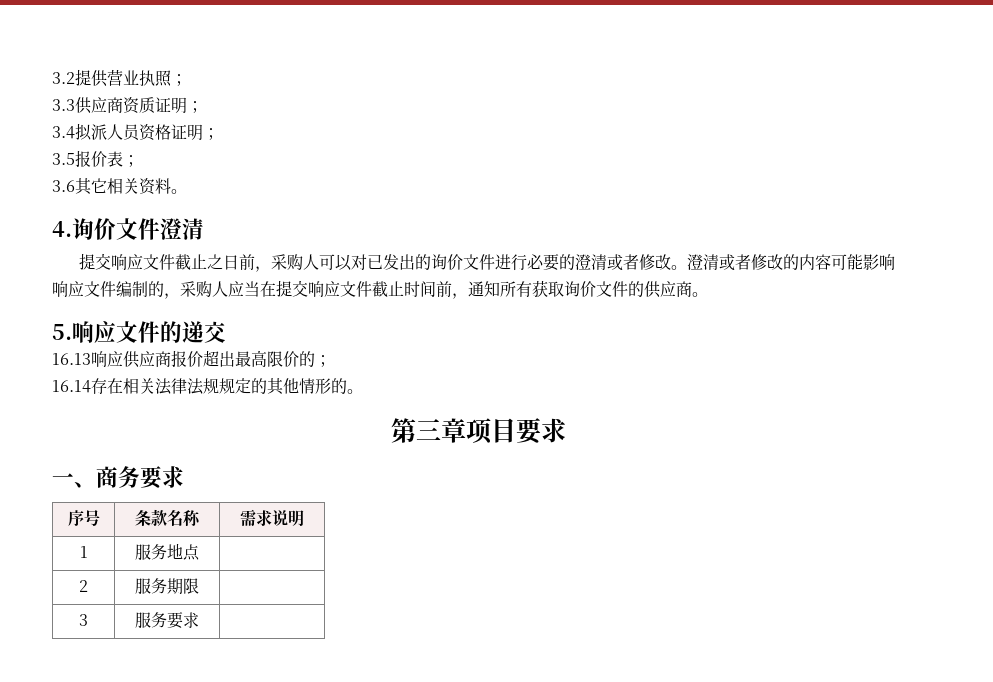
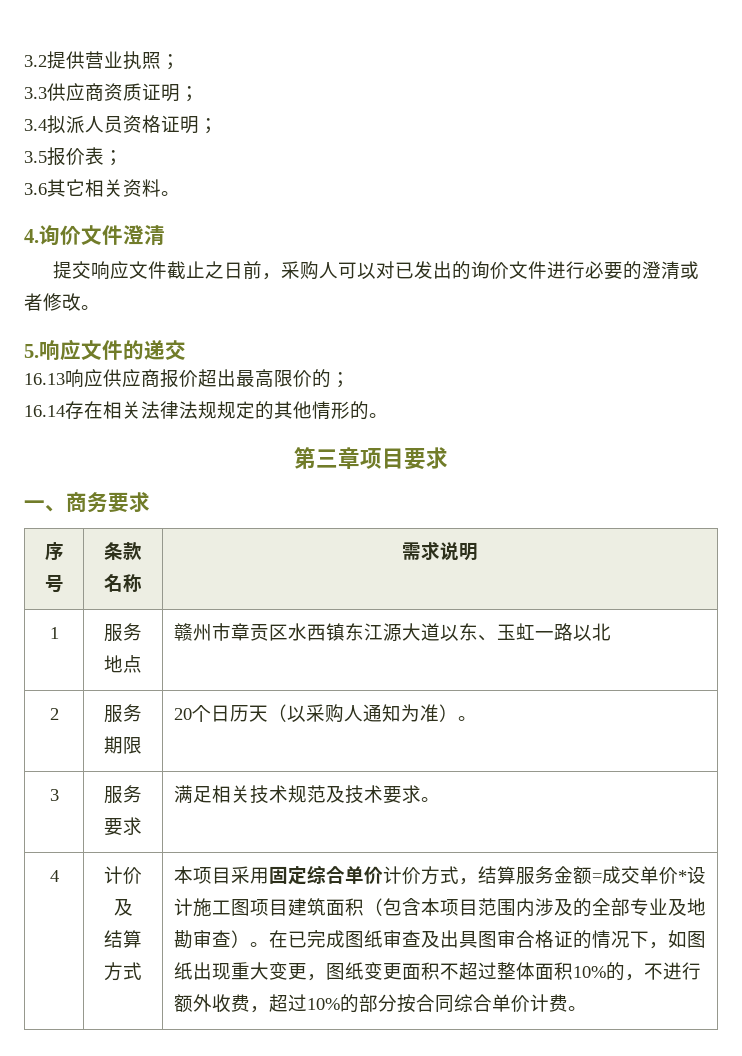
- 澄清或者修改的内容可能影响响应文件编制的，采购人应当在提交响应文件截止时间前，通知所有获取询价文件的供应商。
- 1 | 服务地点 |
- 2 | 服务期限 |
- 3 | 服务要求 |
+ 1 | 服务地点 | 赣州市章贡区水西镇东江源大道以东、玉虹一路以北
+ 2 | 服务期限 | 20个日历天（以采购人通知为准）。
+ 3 | 服务要求 | 满足相关技术规范及技术要求。
+ 4 | 计价及
+ 结算方式 | 本项目采用固定综合单价计价方式，结算服务金额=成交单价*设计施工图项目建筑面积（包含本项目范围内涉及的全部专业及地勘审查）。在已完成图纸审查及出具图审合格证的情况下，如图纸出现重大变更，图纸变更面积不超过整体面积10%的，不进行额外收费，超过10%的部分按合同综合单价计费。

